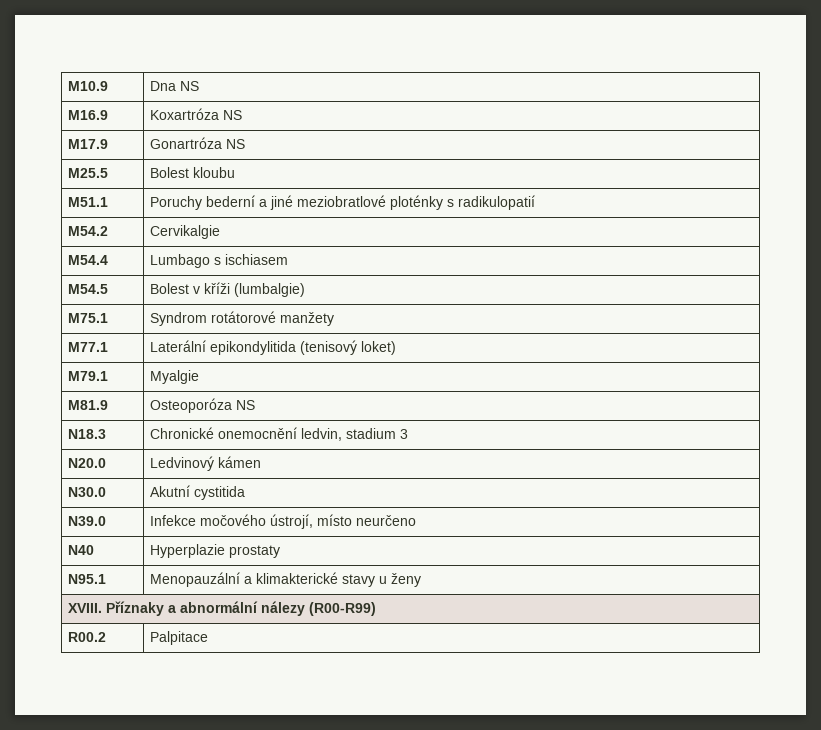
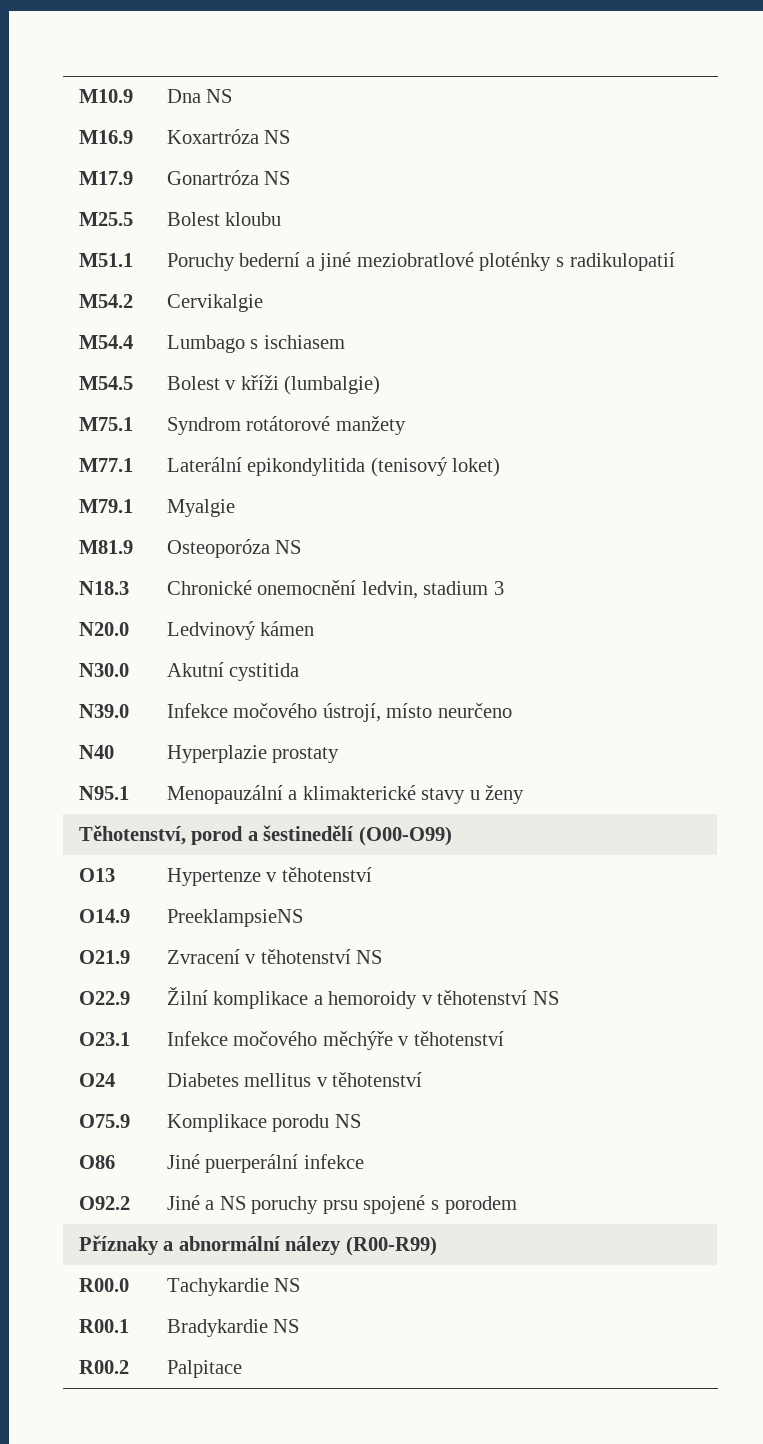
- XVIII. Příznaky a abnormální nálezy (R00-R99)
+ Těhotenství, porod a šestinedělí (O00-O99)
+ O13 | Hypertenze v těhotenství
+ O14.9 | PreeklampsieNS
+ O21.9 | Zvracení v těhotenství NS
+ O22.9 | Žilní komplikace a hemoroidy v těhotenství NS
+ O23.1 | Infekce močového měchýře v těhotenství
+ O24 | Diabetes mellitus v těhotenství
+ O75.9 | Komplikace porodu NS
+ O86 | Jiné puerperální infekce
+ O92.2 | Jiné a NS poruchy prsu spojené s porodem
+ Příznaky a abnormální nálezy (R00-R99)
+ R00.0 | Tachykardie NS
+ R00.1 | Bradykardie NS

